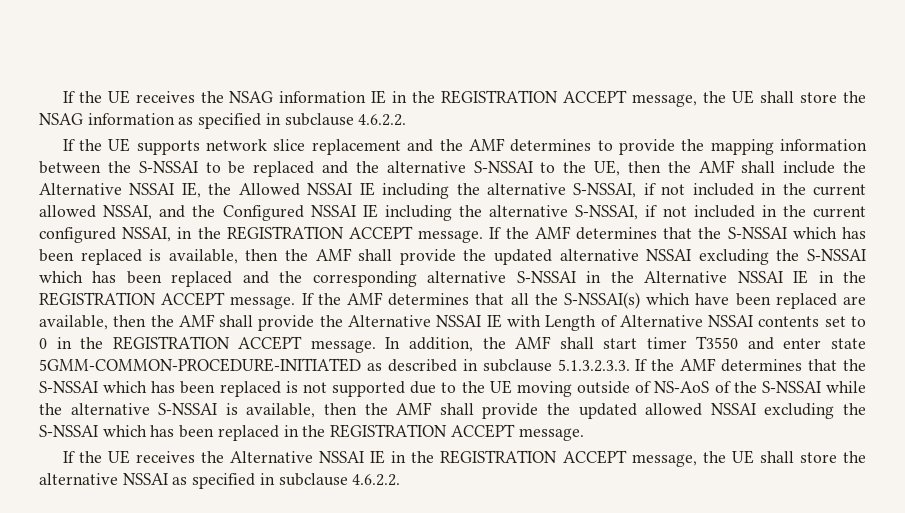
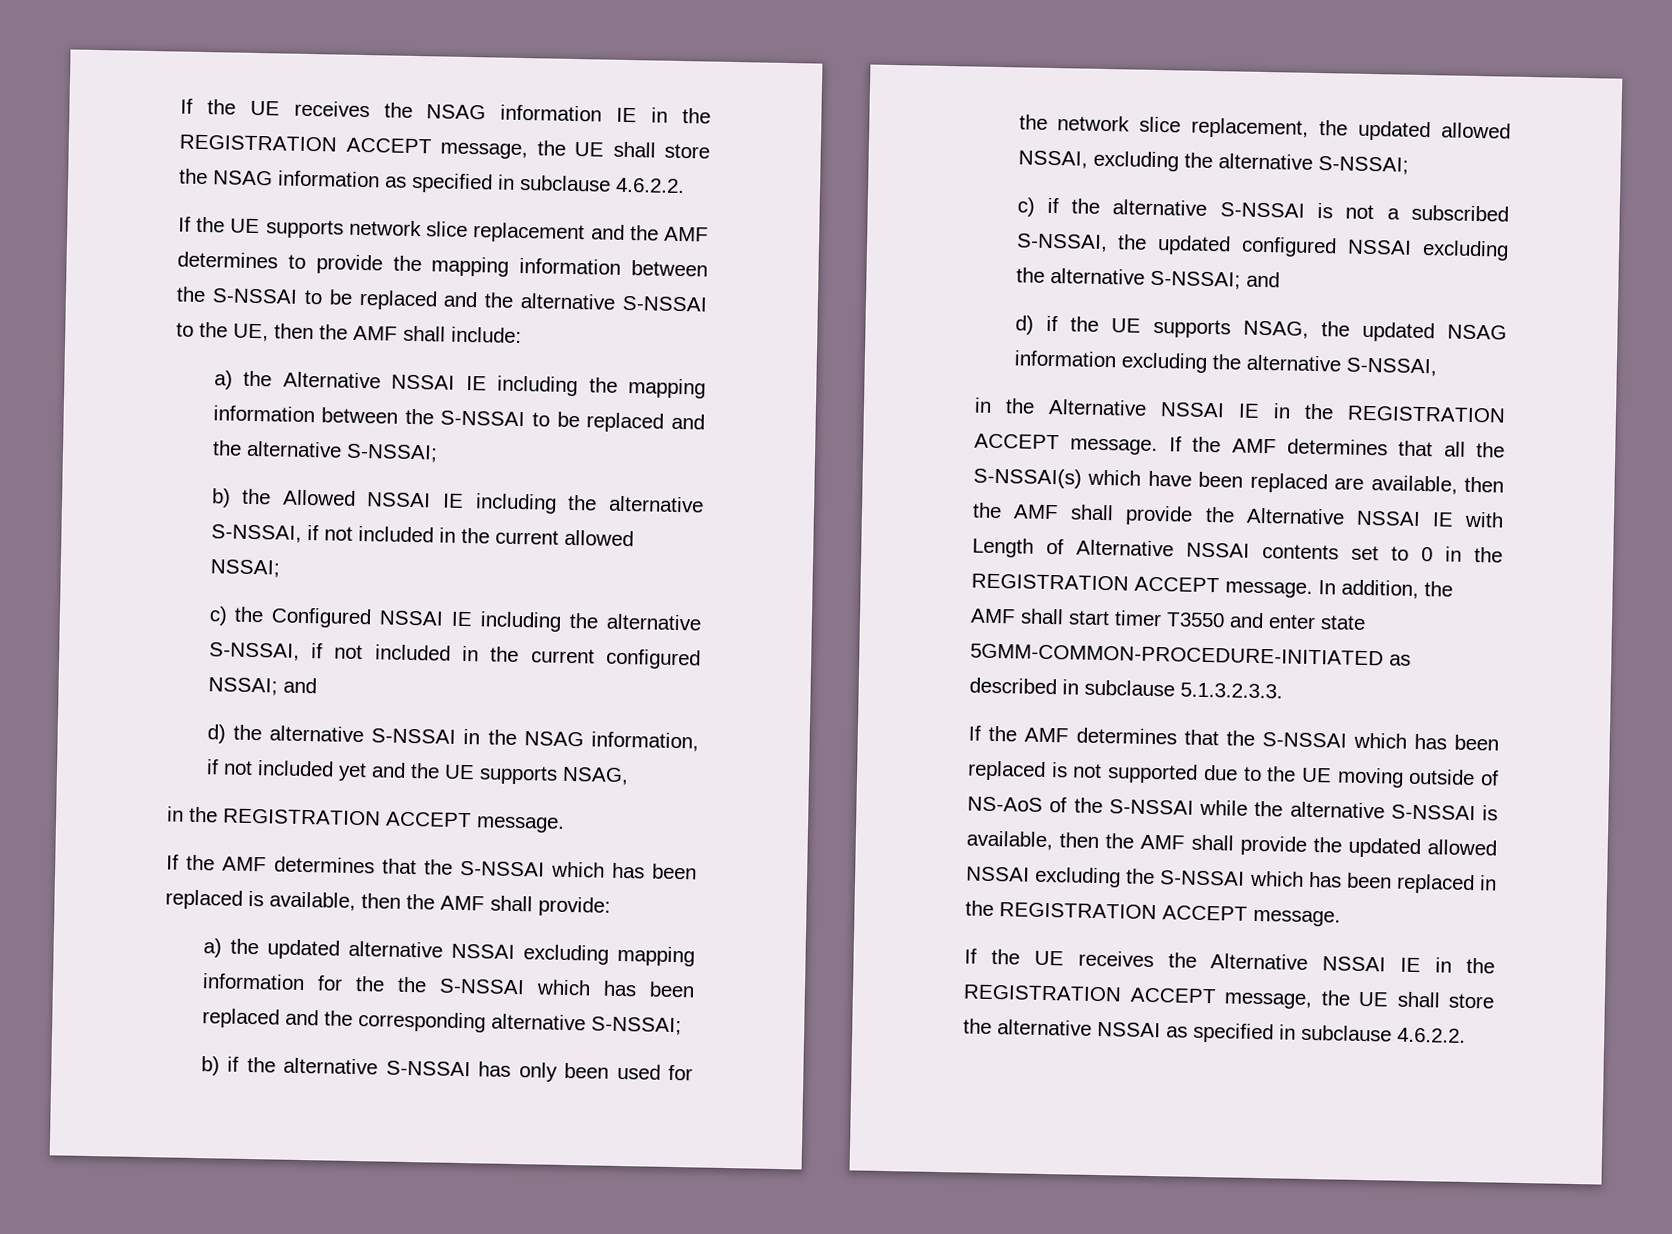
- If the UE supports network slice replacement and the AMF determines to provide the mapping information between the S-NSSAI to be replaced and the alternative S-NSSAI to the UE, then the AMF shall include the Alternative NSSAI IE, the Allowed NSSAI IE including the alternative S-NSSAI, if not included in the current allowed NSSAI, and the Configured NSSAI IE including the alternative S-NSSAI, if not included in the current configured NSSAI, in the REGISTRATION ACCEPT message. If the AMF determines that the S-NSSAI which has been replaced is available, then the AMF shall provide the updated alternative NSSAI excluding the S-NSSAI which has been replaced and the corresponding alternative S-NSSAI in the Alternative NSSAI IE in the REGISTRATION ACCEPT message.
+ If the UE supports network slice replacement and the AMF determines to provide the mapping information between the S-NSSAI to be replaced and the alternative S-NSSAI to the UE, then the AMF shall include:
+ a) the Alternative NSSAI IE including the mapping information between the S-NSSAI to be replaced and the alternative S-NSSAI;
+ b) the Allowed NSSAI IE including the alternative S-NSSAI, if not included in the current allowed NSSAI;
+ c) the Configured NSSAI IE including the alternative S-NSSAI, if not included in the current configured NSSAI; and
+ d) the alternative S-NSSAI in the NSAG information, if not included yet and the UE supports NSAG,
+ in the REGISTRATION ACCEPT message.
+ If the AMF determines that the S-NSSAI which has been replaced is available, then the AMF shall provide:
+ a) the updated alternative NSSAI excluding mapping information for the the S-NSSAI which has been replaced and the corresponding alternative S-NSSAI;
+ b) if the alternative S-NSSAI has only been used for the network slice replacement, the updated allowed NSSAI, excluding the alternative S-NSSAI;
+ c) if the alternative S-NSSAI is not a subscribed S-NSSAI, the updated configured NSSAI excluding the alternative S-NSSAI; and
+ d) if the UE supports NSAG, the updated NSAG information excluding the alternative S-NSSAI,
+ in the Alternative NSSAI IE in the REGISTRATION ACCEPT message.
- In addition, the AMF shall start timer T3550 and enter state 5GMM-COMMON-PROCEDURE-INITIATED as described in subclause 5.1.3.2.3.3. If the AMF determines that the S-NSSAI which has been replaced is not supported due to the UE moving outside of NS-AoS of the S-NSSAI while the alternative S-NSSAI is available, then the AMF shall provide the updated allowed NSSAI excluding the S-NSSAI which has been replaced in the REGISTRATION ACCEPT message.
+ In addition, the AMF shall start timer T3550 and enter state 5GMM-COMMON-PROCEDURE-INITIATED as described in subclause 5.1.3.2.3.3.
+ If the AMF determines that the S-NSSAI which has been replaced is not supported due to the UE moving outside of NS-AoS of the S-NSSAI while the alternative S-NSSAI is available, then the AMF shall provide the updated allowed NSSAI excluding the S-NSSAI which has been replaced in the REGISTRATION ACCEPT message.

